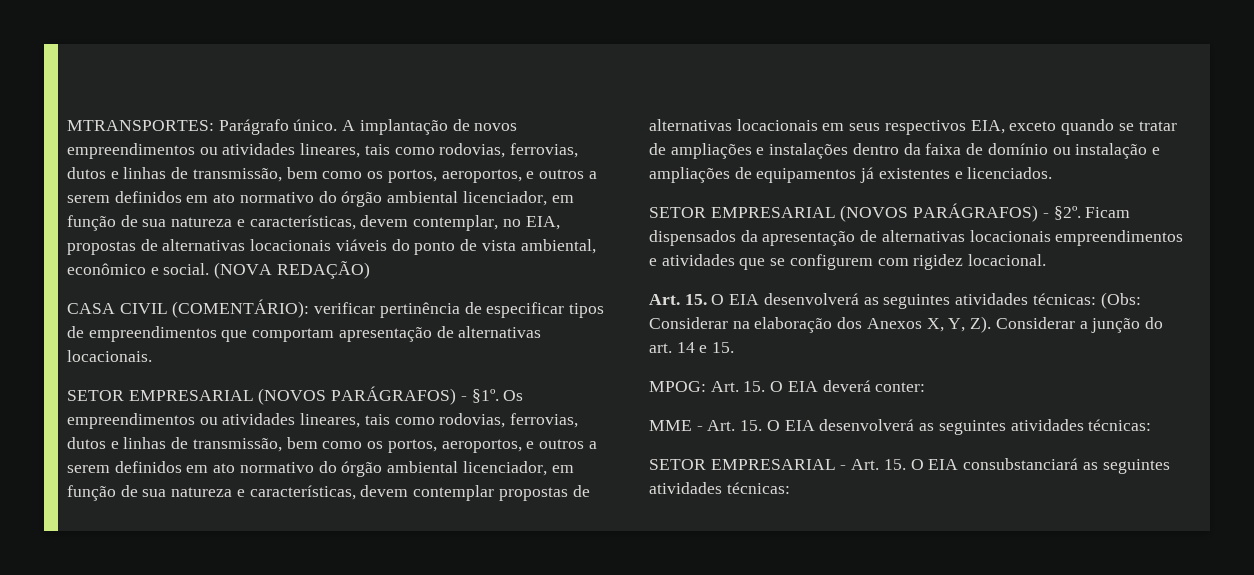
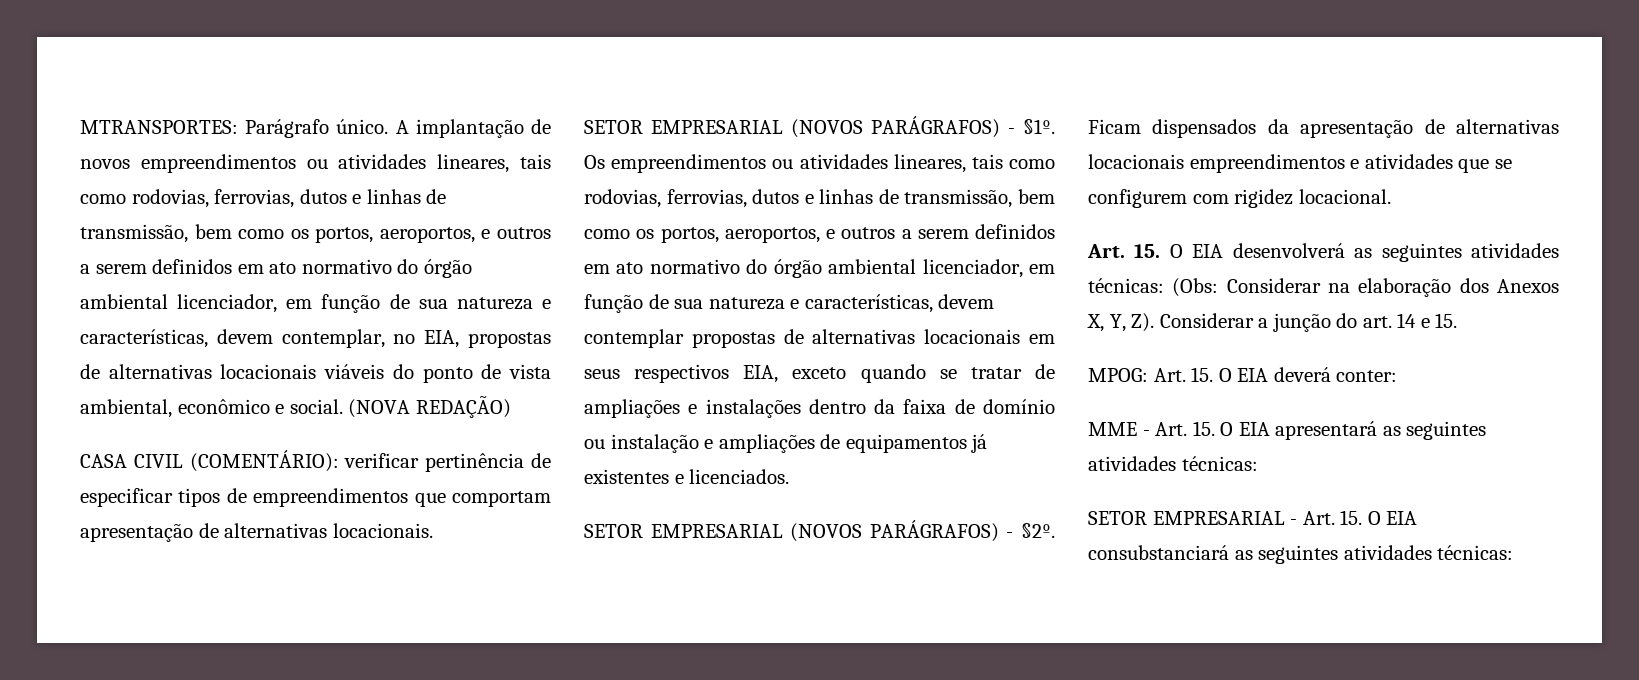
- MME - Art. 15. O EIA desenvolverá as seguintes atividades técnicas:
+ MME - Art. 15. O EIA apresentará as seguintes atividades técnicas:

